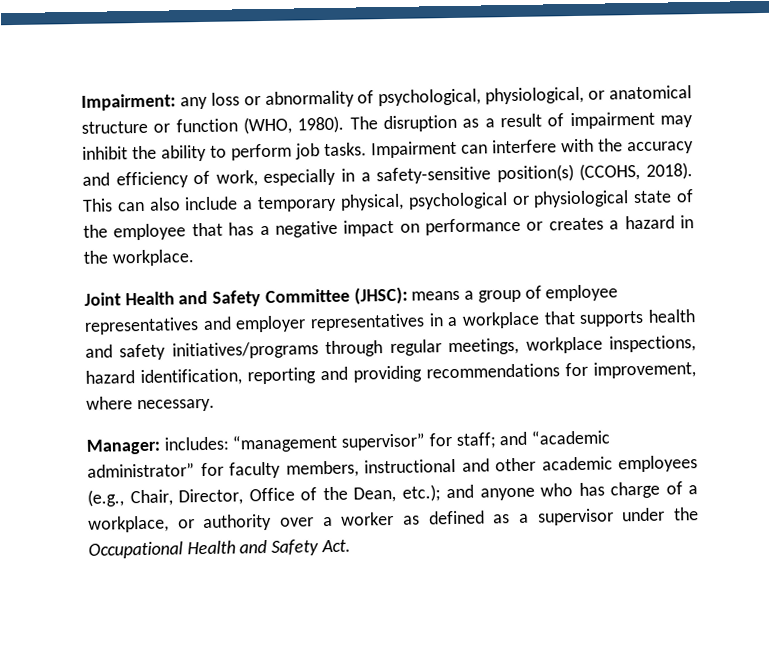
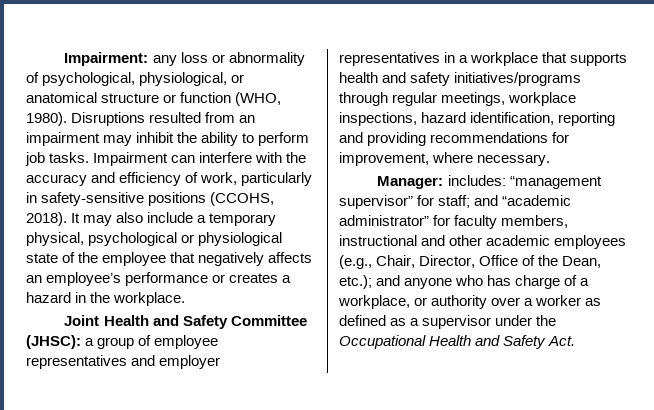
- The disruption as a result of impairment may inhibit the ability to perform job tasks.
+ Disruptions resulted from an impairment may inhibit the ability to perform job tasks.
- Impairment can interfere with the accuracy and efficiency of work, especially in a safety-sensitive position(s) (CCOHS, 2018). This can also include a temporary physical, psychological or physiological state of the employee that has a negative impact on performance or creates a hazard in the workplace.
+ Impairment can interfere with the accuracy and efficiency of work, particularly in safety-sensitive positions (CCOHS, 2018). It may also include a temporary physical, psychological or physiological state of the employee that negatively affects an employee’s performance or creates a hazard in the workplace.
- Joint Health and Safety Committee (JHSC): means a group of employee representatives and employer representatives in a workplace that supports health and safety initiatives/programs through regular meetings, workplace inspections, hazard identification, reporting and providing recommendations for improvement, where necessary.
+ Joint Health and Safety Committee (JHSC): a group of employee representatives and employer representatives in a workplace that supports health and safety initiatives/programs through regular meetings, workplace inspections, hazard identification, reporting and providing recommendations for improvement, where necessary.

